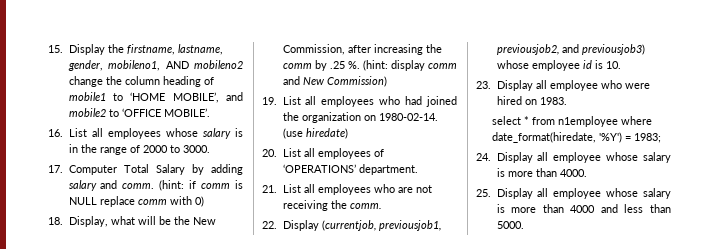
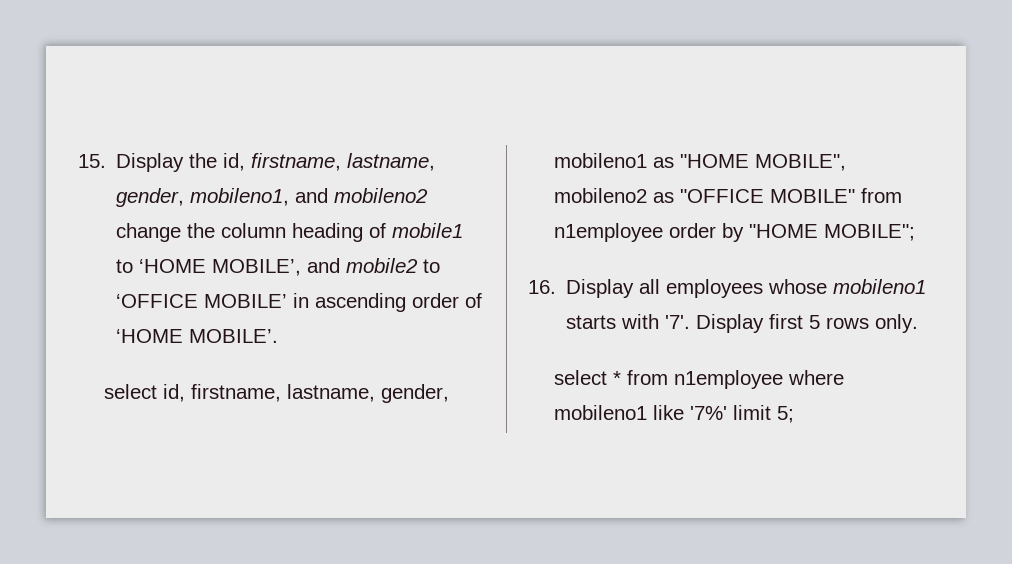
- 15. Display the firstname, lastname, gender, mobileno1, AND mobileno2 change the column heading of mobile1 to ‘HOME MOBILE’, and mobile2 to ‘OFFICE MOBILE’.
- 16. List all employees whose salary is in the range of 2000 to 3000.
- 17. Computer Total Salary by adding salary and comm. (hint: if comm is NULL replace comm with 0)
- 18. Display, what will be the New Commission, after increasing the comm by .25 %. (hint: display comm and New Commission)
- 19. List all employees who had joined the organization on 1980-02-14. (use hiredate)
- 20. List all employees of ‘OPERATIONS’ department.
- 21. List all employees who are not receiving the comm.
- 22. Display (currentjob, previousjob1, previousjob2, and previousjob3) whose employee id is 10.
- 23. Display all employee who were hired on 1983.
+ 15. Display the id, firstname, lastname, gender, mobileno1, and mobileno2 change the column heading of mobile1 to ‘HOME MOBILE’, and mobile2 to ‘OFFICE MOBILE’ in ascending order of ‘HOME MOBILE’.
+ select id, firstname, lastname, gender, mobileno1 as "HOME MOBILE", mobileno2 as "OFFICE MOBILE" from n1employee order by "HOME MOBILE";
+ 16. Display all employees whose mobileno1 starts with '7'. Display first 5 rows only.
- select * from n1employee where date_format(hiredate, '%Y') = 1983;
- 24. Display all employee whose salary is more than 4000.
- 25. Display all employee whose salary is more than 4000 and less than 5000.
+ select * from n1employee where mobileno1 like '7%' limit 5;

